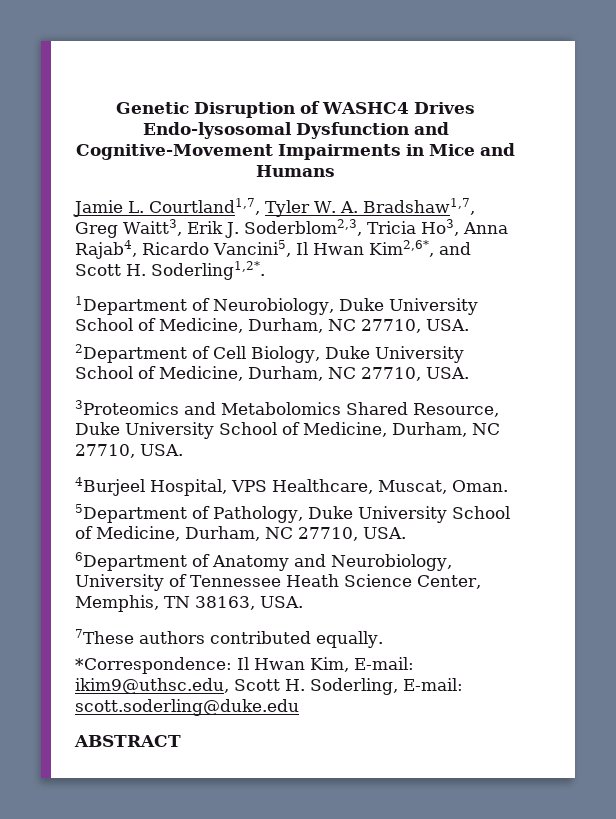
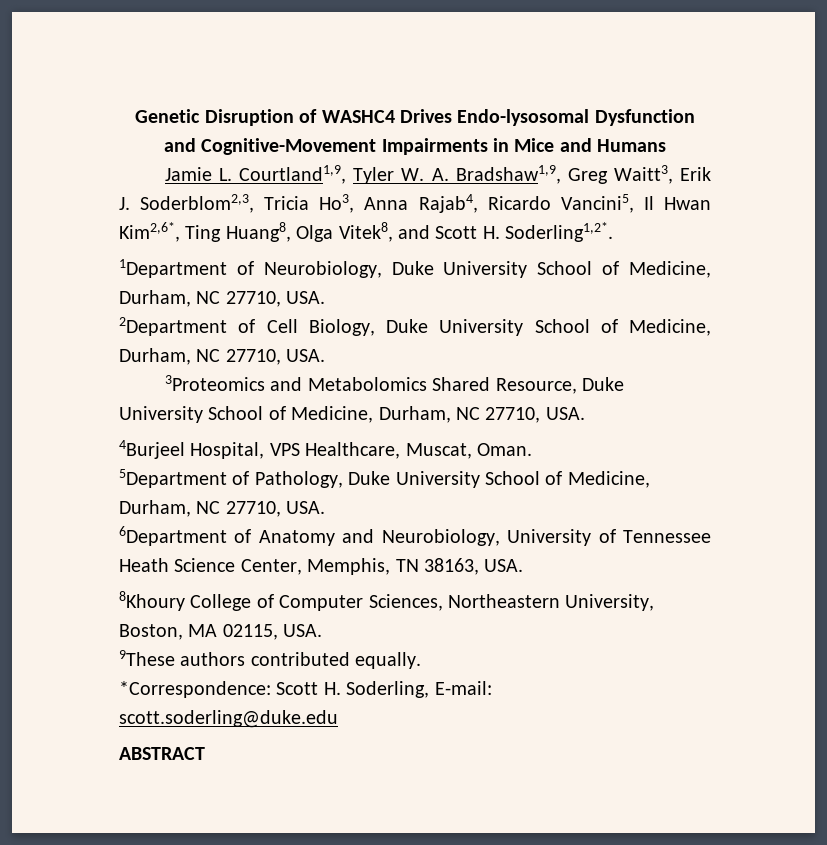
- Jamie L. Courtland1,7, Tyler W. A. Bradshaw1,7, Greg Waitt3, Erik J. Soderblom2,3, Tricia Ho3, Anna Rajab4, Ricardo Vancini5, Il Hwan Kim2,6*, and Scott H. Soderling1,2*.
+ Jamie L. Courtland1,9, Tyler W. A. Bradshaw1,9, Greg Waitt3, Erik J. Soderblom2,3, Tricia Ho3, Anna Rajab4, Ricardo Vancini5, Il Hwan Kim2,6*, Ting Huang8, Olga Vitek8, and Scott H. Soderling1,2*.
- 7These authors contributed equally.
+ 8Khoury College of Computer Sciences, Northeastern University, Boston, MA 02115, USA.
+ 9These authors contributed equally.
- *Correspondence: Il Hwan Kim, E-mail: ikim9@uthsc.edu, Scott H. Soderling, E-mail: scott.soderling@duke.edu
+ *Correspondence: Scott H. Soderling, E-mail: scott.soderling@duke.edu

